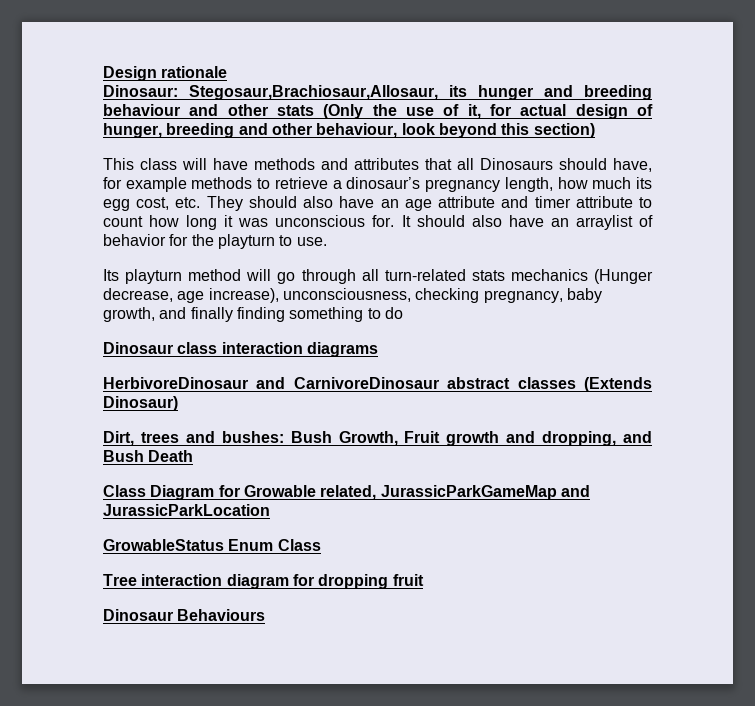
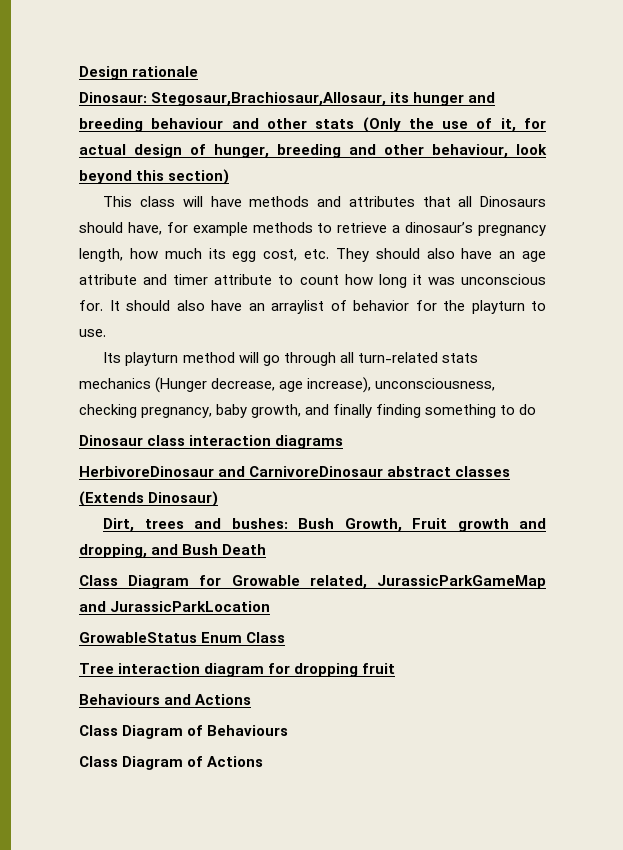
- Dinosaur Behaviours
+ Behaviours and Actions
+ Class Diagram of Behaviours
+ Class Diagram of Actions

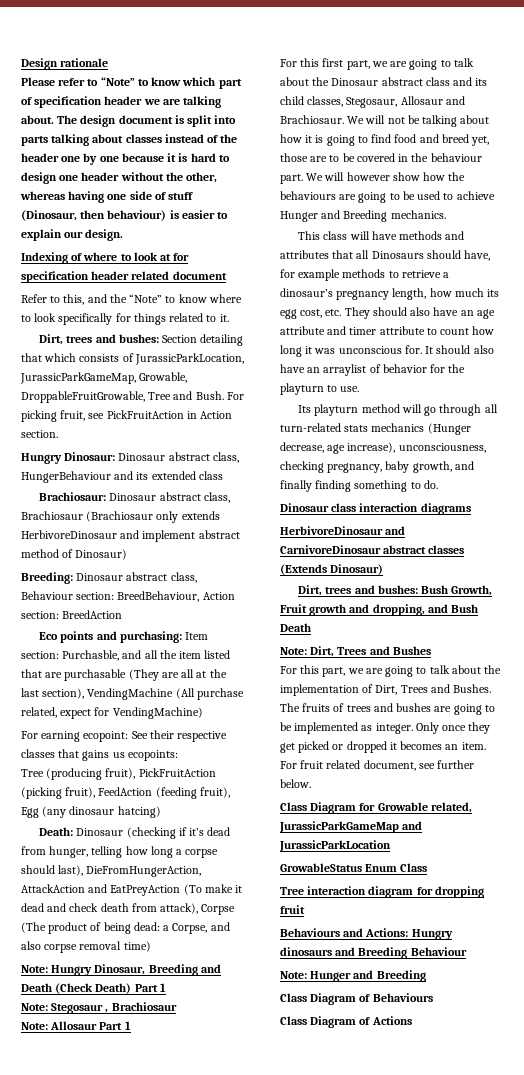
- Dinosaur: Stegosaur,Brachiosaur,Allosaur, its hunger and breeding behaviour and other stats (Only the use of it, for actual design of hunger, breeding and other behaviour, look beyond this section)
+ Please refer to “Note” to know which part of specification header we are talking about. The design document is split into parts talking about classes instead of the header one by one because it is hard to design one header without the other, whereas having one side of stuff (Dinosaur, then behaviour) is easier to explain our design.
+ Indexing of where to look at for specification header related document
+ Refer to this, and the “Note” to know where to look specifically for things related to it.
+ Dirt, trees and bushes: Section detailing that which consists of JurassicParkLocation, JurassicParkGameMap, Growable, DroppableFruitGrowable, Tree and Bush. For picking fruit, see PickFruitAction in Action section.
+ Hungry Dinosaur: Dinosaur abstract class, HungerBehaviour and its extended class
+ Brachiosaur: Dinosaur abstract class, Brachiosaur (Brachiosaur only extends HerbivoreDinosaur and implement abstract method of Dinosaur)
+ Breeding: Dinosaur abstract class, Behaviour section: BreedBehaviour, Action section: BreedAction
+ Eco points and purchasing: Item section: Purchasble, and all the item listed that are purchasable (They are all at the last section), VendingMachine (All purchase related, expect for VendingMachine)
+ For earning ecopoint: See their respective classes that gains us ecopoints:
+ Tree (producing fruit), PickFruitAction (picking fruit), FeedAction (feeding fruit), Egg (any dinosaur hatcing)
+ Death: Dinosaur (checking if it’s dead from hunger, telling how long a corpse should last), DieFromHungerAction, AttackAction and EatPreyAction (To make it dead and check death from attack), Corpse (The product of being dead: a Corpse, and also corpse removal time)
+ Note: Hungry Dinosaur, Breeding and Death (Check Death) Part 1
+ Note: Stegosaur , Brachiosaur
+ Note: Allosaur Part 1
+ For this first part, we are going to talk about the Dinosaur abstract class and its child classes, Stegosaur, Allosaur and Brachiosaur. We will not be talking about how it is going to find food and breed yet, those are to be covered in the behaviour part. We will however show how the behaviours are going to be used to achieve Hunger and Breeding mechanics.
- Its playturn method will go through all turn-related stats mechanics (Hunger decrease, age increase), unconsciousness, checking pregnancy, baby growth, and finally finding something to do
+ Its playturn method will go through all turn-related stats mechanics (Hunger decrease, age increase), unconsciousness, checking pregnancy, baby growth, and finally finding something to do.
+ Note: Dirt, Trees and Bushes
+ For this part, we are going to talk about the implementation of Dirt, Trees and Bushes. The fruits of trees and bushes are going to be implemented as integer. Only once they get picked or dropped it becomes an item. For fruit related document, see further below.
- Behaviours and Actions
+ Behaviours and Actions: Hungry dinosaurs and Breeding Behaviour
+ Note: Hunger and Breeding

